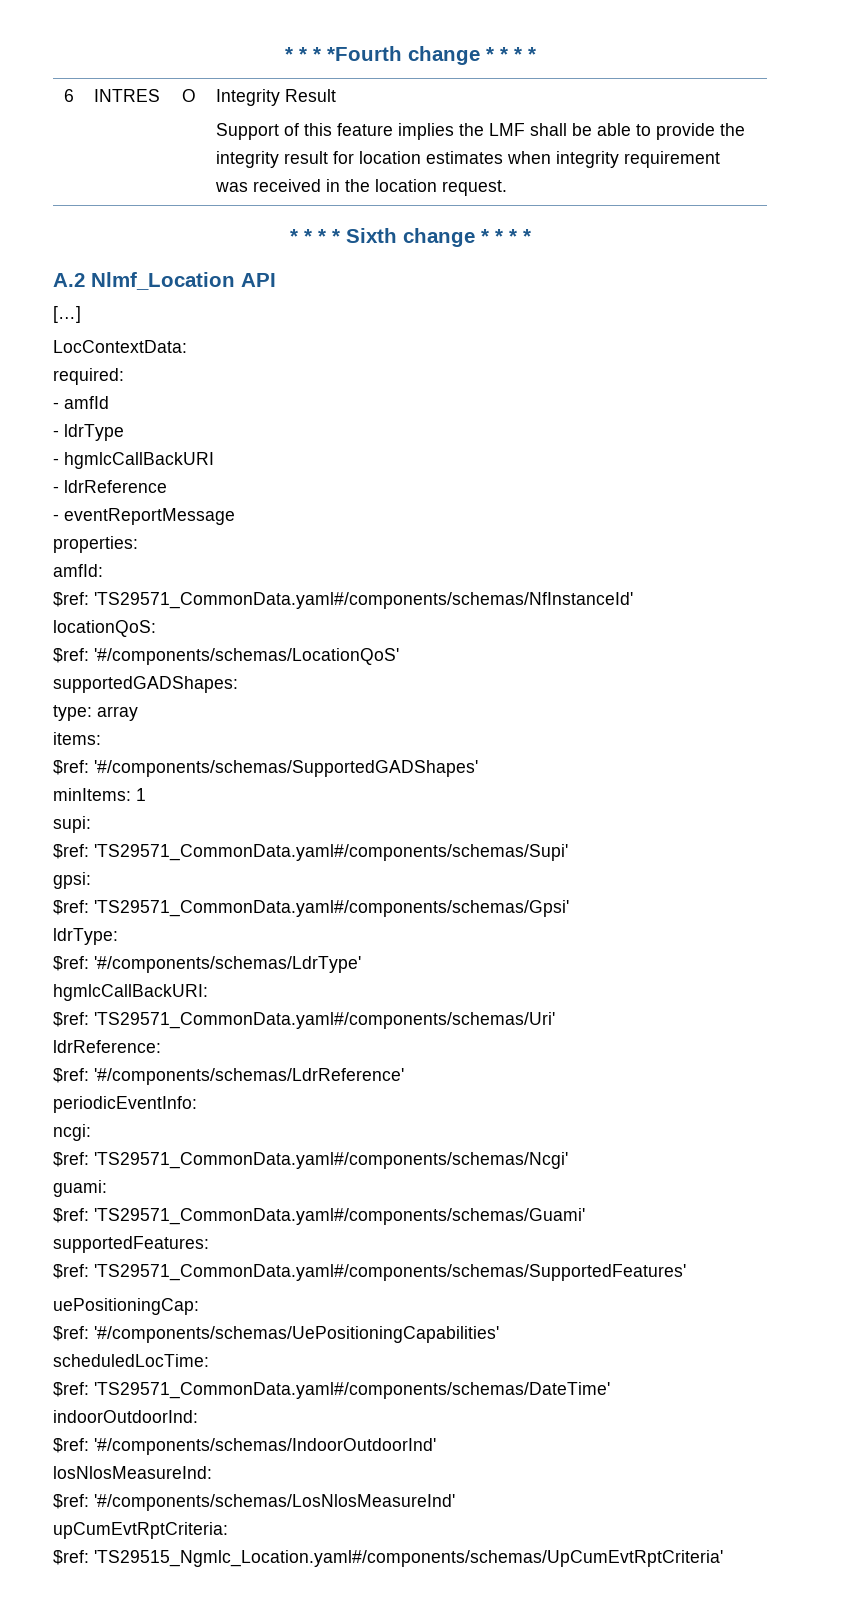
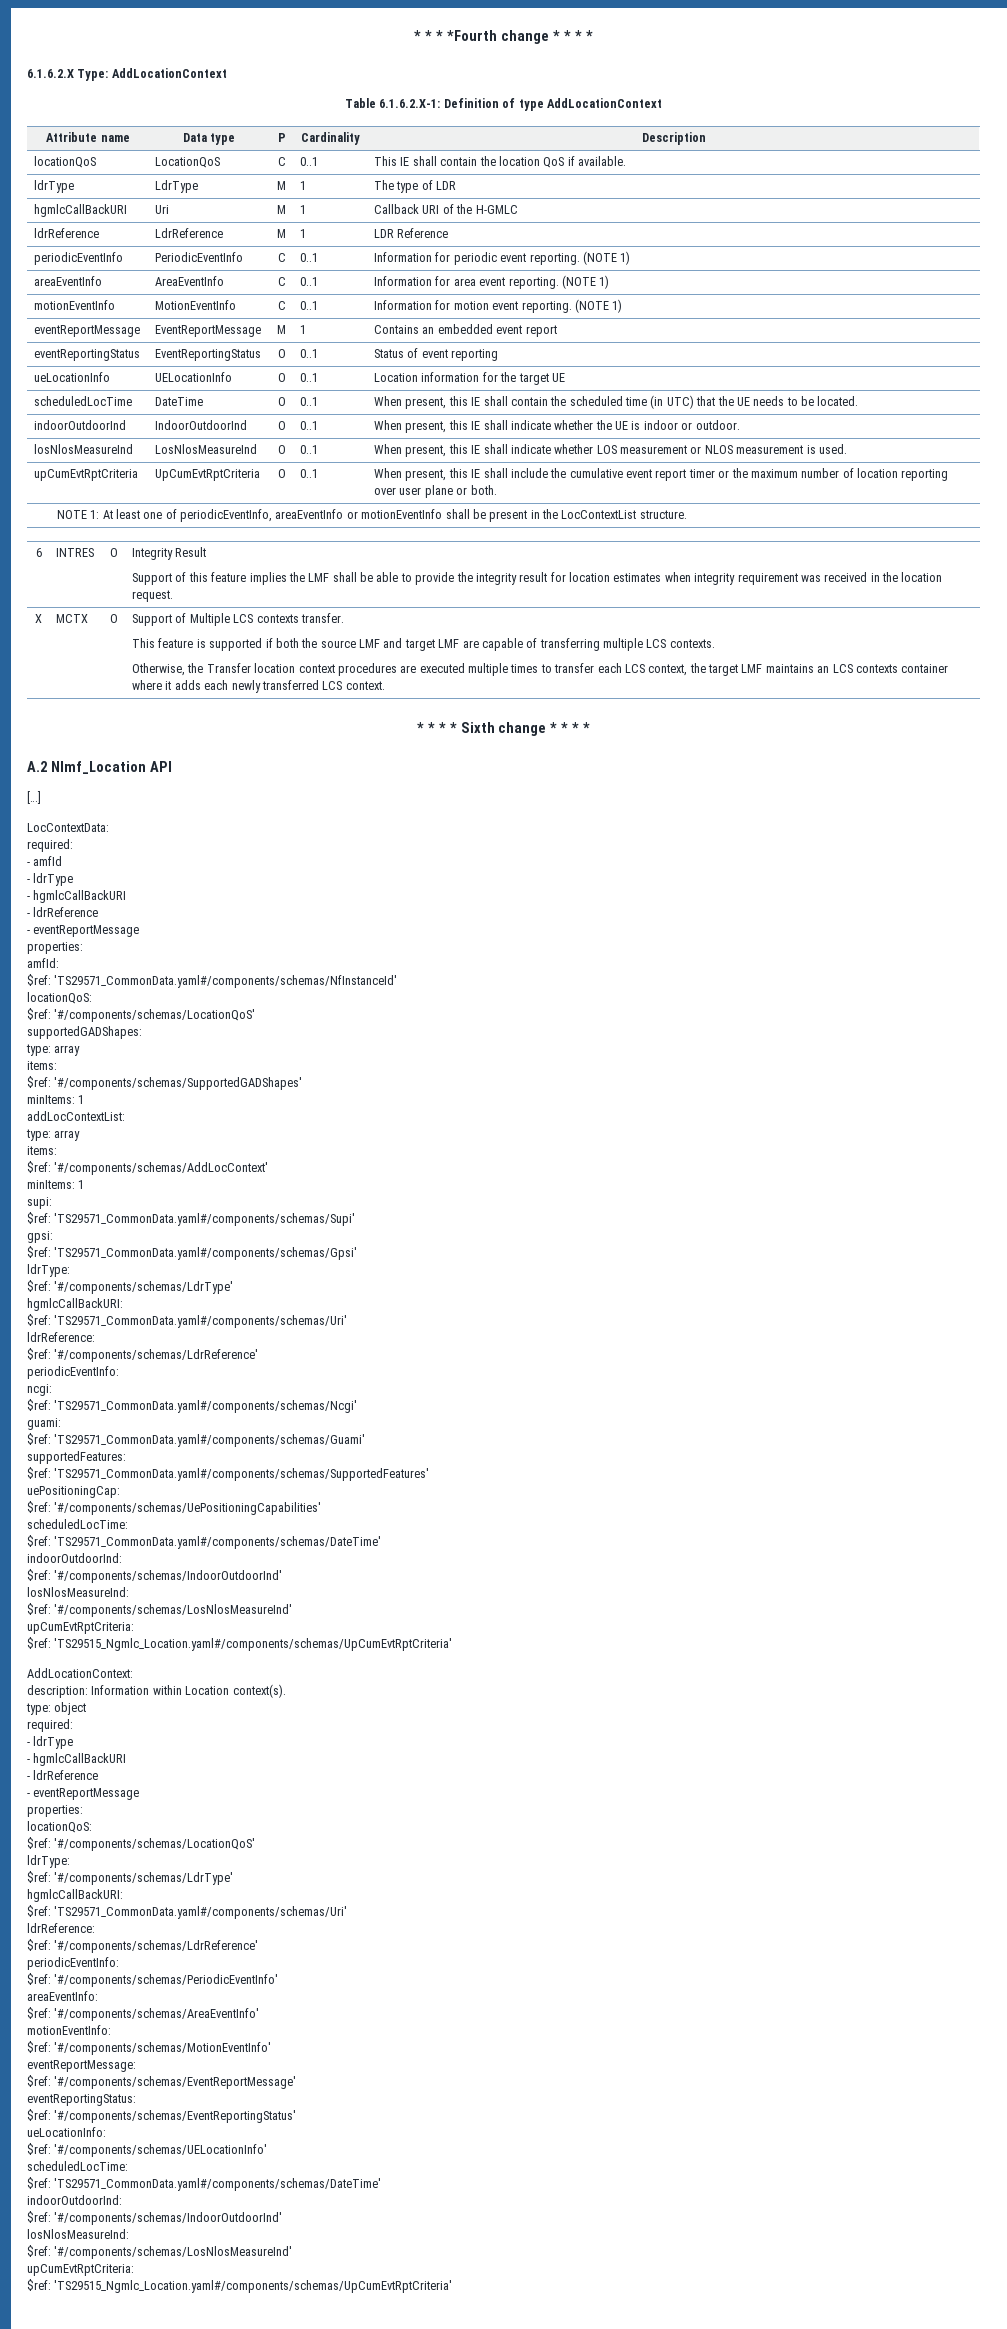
+ 6.1.6.2.X Type: AddLocationContext
+ Table 6.1.6.2.X-1: Definition of type AddLocationContext
+ Attribute name | Data type | P | Cardinality | Description
+ locationQoS | LocationQoS | C | 0..1 | This IE shall contain the location QoS if available.
+ ldrType | LdrType | M | 1 | The type of LDR
+ hgmlcCallBackURI | Uri | M | 1 | Callback URI of the H-GMLC
+ ldrReference | LdrReference | M | 1 | LDR Reference
+ periodicEventInfo | PeriodicEventInfo | C | 0..1 | Information for periodic event reporting. (NOTE 1)
+ areaEventInfo | AreaEventInfo | C | 0..1 | Information for area event reporting. (NOTE 1)
+ motionEventInfo | MotionEventInfo | C | 0..1 | Information for motion event reporting. (NOTE 1)
+ eventReportMessage | EventReportMessage | M | 1 | Contains an embedded event report
+ eventReportingStatus | EventReportingStatus | O | 0..1 | Status of event reporting
+ ueLocationInfo | UELocationInfo | O | 0..1 | Location information for the target UE
+ scheduledLocTime | DateTime | O | 0..1 | When present, this IE shall contain the scheduled time (in UTC) that the UE needs to be located.
+ indoorOutdoorInd | IndoorOutdoorInd | O | 0..1 | When present, this IE shall indicate whether the UE is indoor or outdoor.
+ losNlosMeasureInd | LosNlosMeasureInd | O | 0..1 | When present, this IE shall indicate whether LOS measurement or NLOS measurement is used.
+ upCumEvtRptCriteria | UpCumEvtRptCriteria | O | 0..1 | When present, this IE shall include the cumulative event report timer or the maximum number of location reporting over user plane or both.
+ NOTE 1: At least one of periodicEventInfo, areaEventInfo or motionEventInfo shall be present in the LocContextList structure.
+ X | MCTX | O | Support of Multiple LCS contexts transfer.
+ This feature is supported if both the source LMF and target LMF are capable of transferring multiple LCS contexts.
+ Otherwise, the Transfer location context procedures are executed multiple times to transfer each LCS context, the target LMF maintains an LCS contexts container where it adds each newly transferred LCS context.
+ addLocContextList:
+ type: array
+ items:
+ $ref: '#/components/schemas/AddLocContext'
+ minItems: 1
+ AddLocationContext:
+ description: Information within Location context(s).
+ type: object
+ required:
+ - ldrType
+ - hgmlcCallBackURI
+ - ldrReference
+ - eventReportMessage
+ properties:
+ locationQoS:
+ $ref: '#/components/schemas/LocationQoS'
+ ldrType:
+ $ref: '#/components/schemas/LdrType'
+ hgmlcCallBackURI:
+ $ref: 'TS29571_CommonData.yaml#/components/schemas/Uri'
+ ldrReference:
+ $ref: '#/components/schemas/LdrReference'
+ periodicEventInfo:
+ $ref: '#/components/schemas/PeriodicEventInfo'
+ areaEventInfo:
+ $ref: '#/components/schemas/AreaEventInfo'
+ motionEventInfo:
+ $ref: '#/components/schemas/MotionEventInfo'
+ eventReportMessage:
+ $ref: '#/components/schemas/EventReportMessage'
+ eventReportingStatus:
+ $ref: '#/components/schemas/EventReportingStatus'
+ ueLocationInfo:
+ $ref: '#/components/schemas/UELocationInfo'
+ scheduledLocTime:
+ $ref: 'TS29571_CommonData.yaml#/components/schemas/DateTime'
+ indoorOutdoorInd:
+ $ref: '#/components/schemas/IndoorOutdoorInd'
+ losNlosMeasureInd:
+ $ref: '#/components/schemas/LosNlosMeasureInd'
+ upCumEvtRptCriteria:
+ $ref: 'TS29515_Ngmlc_Location.yaml#/components/schemas/UpCumEvtRptCriteria'

